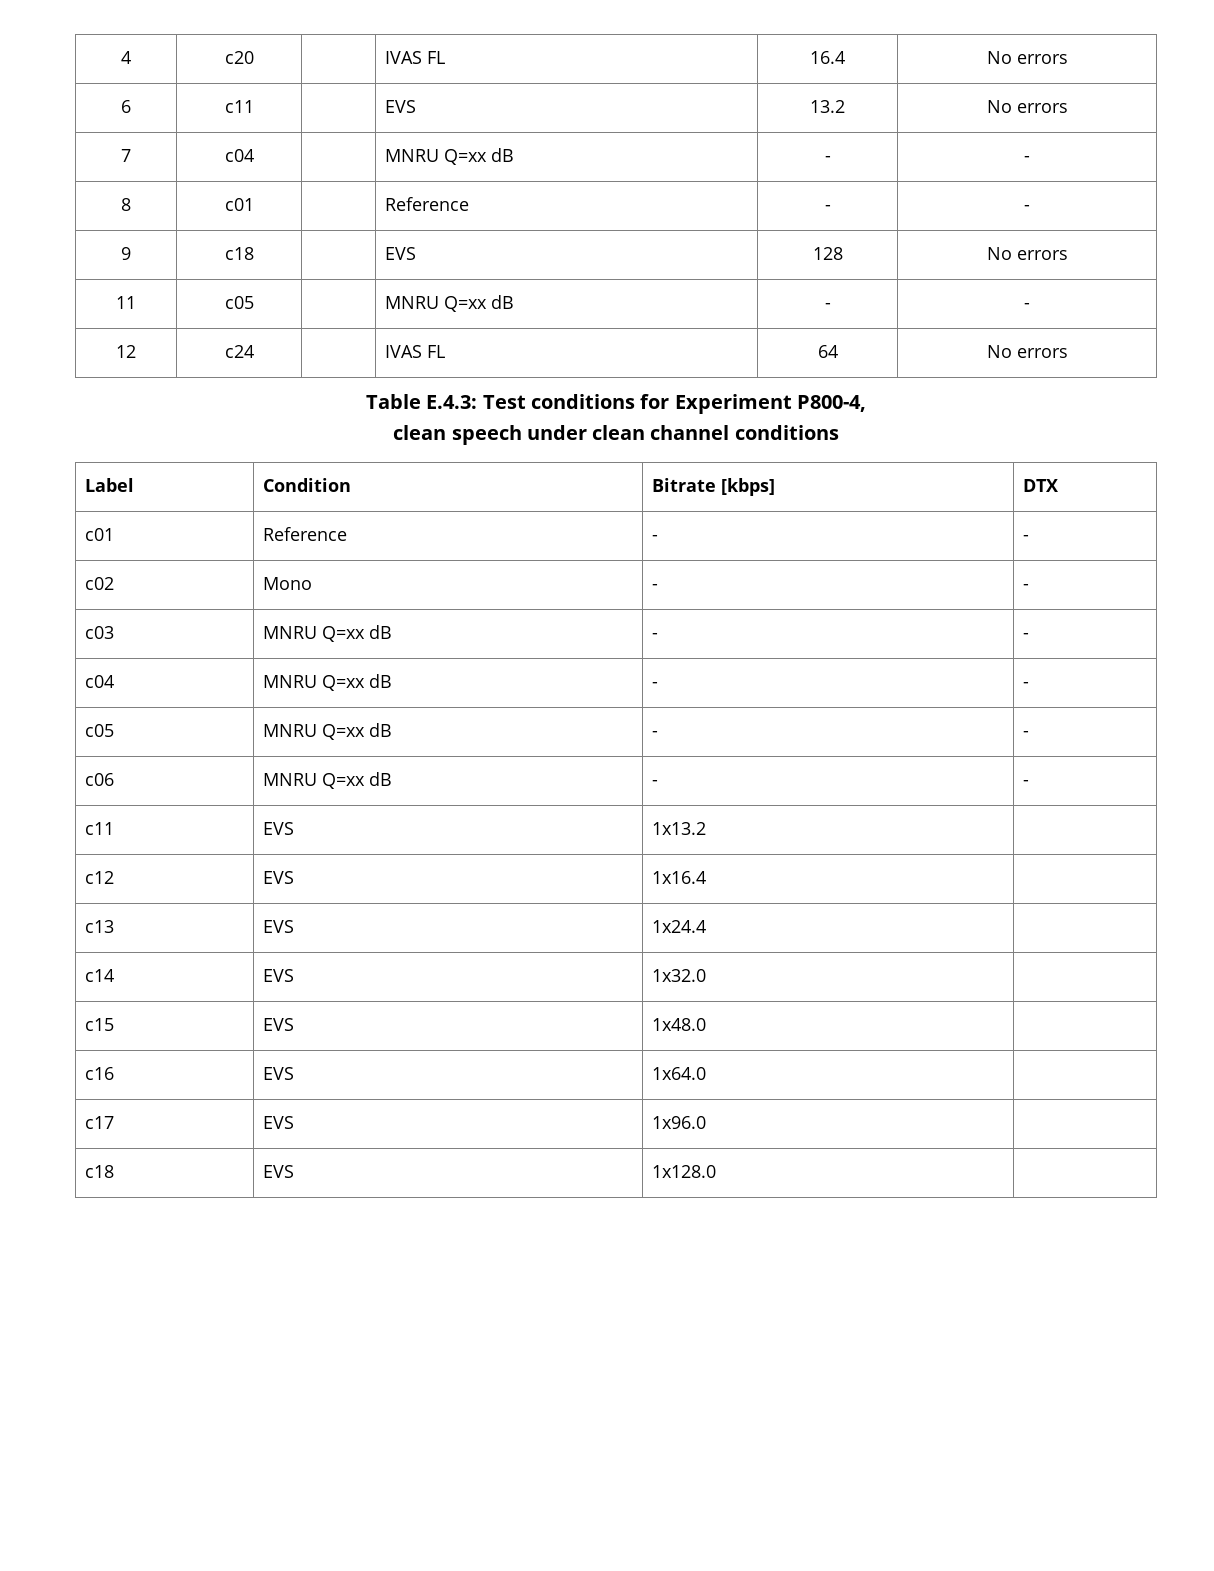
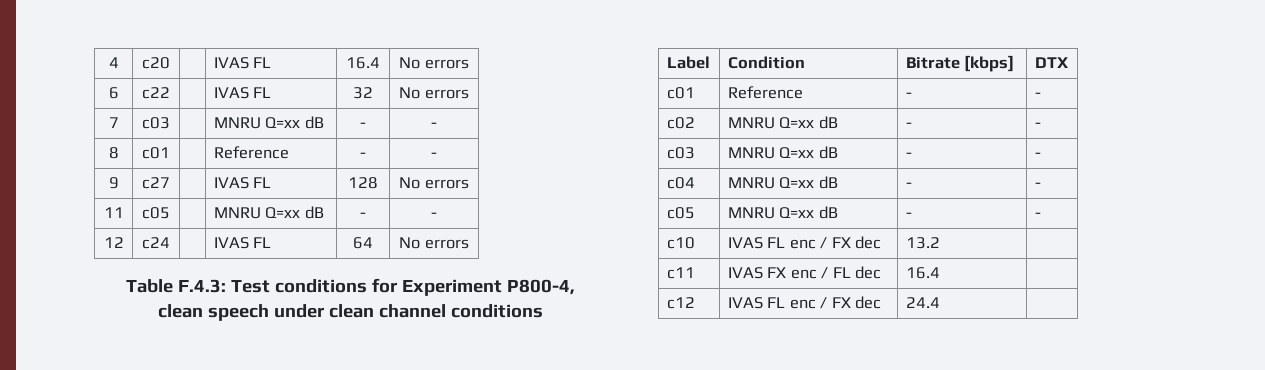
- 6 | c11 | | EVS | 13.2 | No errors
+ 6 | c22 | | IVAS FL | 32 | No errors
- 7 | c04 | | MNRU Q=xx dB | - | -
+ 7 | c03 | | MNRU Q=xx dB | - | -
- 9 | c18 | | EVS | 128 | No errors
+ 9 | c27 | | IVAS FL | 128 | No errors
- Table E.4.3: Test conditions for Experiment P800-4,
+ Table F.4.3: Test conditions for Experiment P800-4,
- c02 | Mono | - | -
+ c02 | MNRU Q=xx dB | - | -
- c06 | MNRU Q=xx dB | - | -
- c11 | EVS | 1x13.2 |
- c12 | EVS | 1x16.4 |
- c13 | EVS | 1x24.4 |
- c14 | EVS | 1x32.0 |
- c15 | EVS | 1x48.0 |
- c16 | EVS | 1x64.0 |
- c17 | EVS | 1x96.0 |
- c18 | EVS | 1x128.0 |
+ c10 | IVAS FL enc / FX dec | 13.2 |
+ c11 | IVAS FX enc / FL dec | 16.4 |
+ c12 | IVAS FL enc / FX dec | 24.4 |

